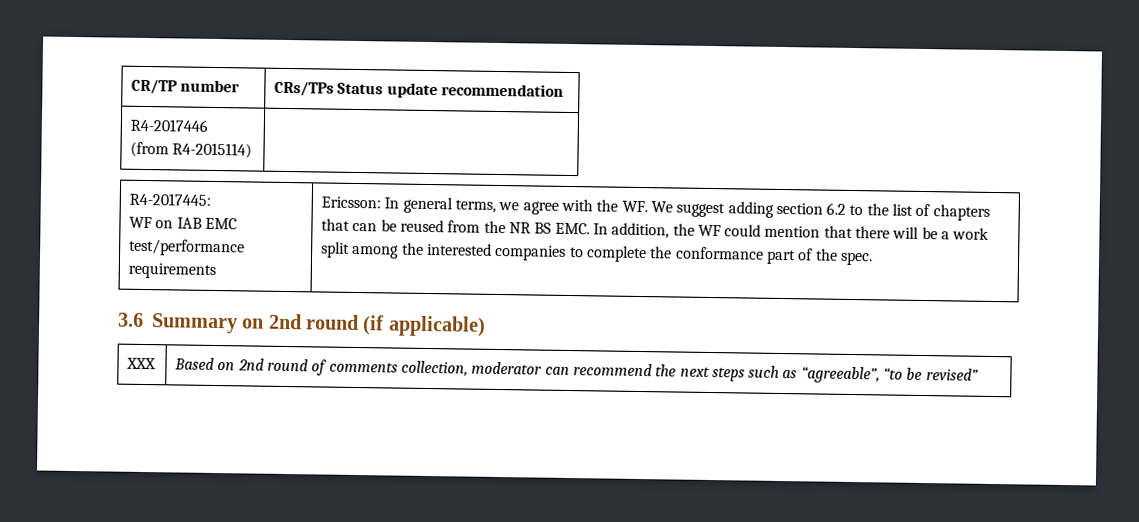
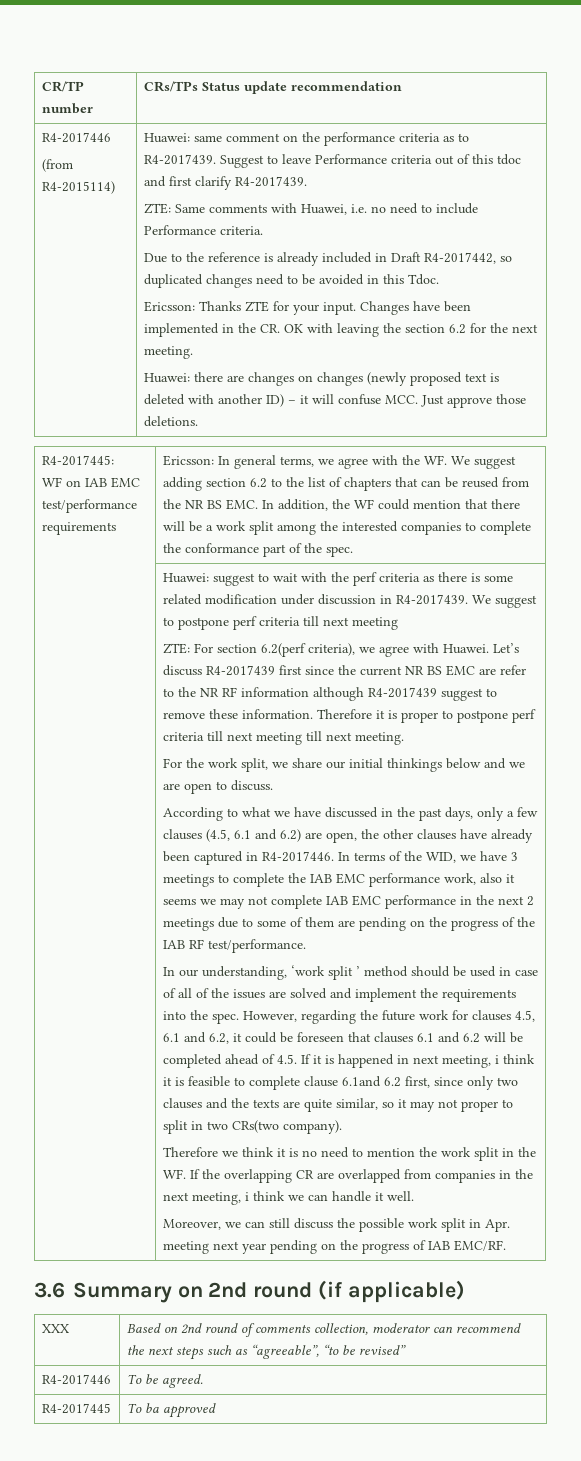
+ Huawei: same comment on the performance criteria as to R4-2017439. Suggest to leave Performance criteria out of this tdoc and first clarify R4-2017439.
+ ZTE: Same comments with Huawei, i.e. no need to include Performance criteria.
+ Due to the reference is already included in Draft R4-2017442, so duplicated changes need to be avoided in this Tdoc.
+ Ericsson: Thanks ZTE for your input. Changes have been implemented in the CR. OK with leaving the section 6.2 for the next meeting.
+ Huawei: there are changes on changes (newly proposed text is deleted with another ID) – it will confuse MCC. Just approve those deletions.
+ Huawei: suggest to wait with the perf criteria as there is some related modification under discussion in R4-2017439. We suggest to postpone perf criteria till next meeting
+ ZTE: For section 6.2(perf criteria), we agree with Huawei. Let’s discuss R4-2017439 first since the current NR BS EMC are refer to the NR RF information although R4-2017439 suggest to remove these information. Therefore it is proper to postpone perf criteria till next meeting till next meeting.
+ For the work split, we share our initial thinkings below and we are open to discuss.
+ According to what we have discussed in the past days, only a few clauses (4.5, 6.1 and 6.2) are open, the other clauses have already been captured in R4-2017446. In terms of the WID, we have 3 meetings to complete the IAB EMC performance work, also it seems we may not complete IAB EMC performance in the next 2 meetings due to some of them are pending on the progress of the IAB RF test/performance.
+ In our understanding, ‘work split ’ method should be used in case of all of the issues are solved and implement the requirements into the spec. However, regarding the future work for clauses 4.5, 6.1 and 6.2, it could be foreseen that clauses 6.1 and 6.2 will be completed ahead of 4.5. If it is happened in next meeting, i think it is feasible to complete clause 6.1and 6.2 first, since only two clauses and the texts are quite similar, so it may not proper to split in two CRs(two company).
+ Therefore we think it is no need to mention the work split in the WF. If the overlapping CR are overlapped from companies in the next meeting, i think we can handle it well.
+ Moreover, we can still discuss the possible work split in Apr. meeting next year pending on the progress of IAB EMC/RF.
+ R4-2017446 | To be agreed.
+ R4-2017445 | To ba approved

